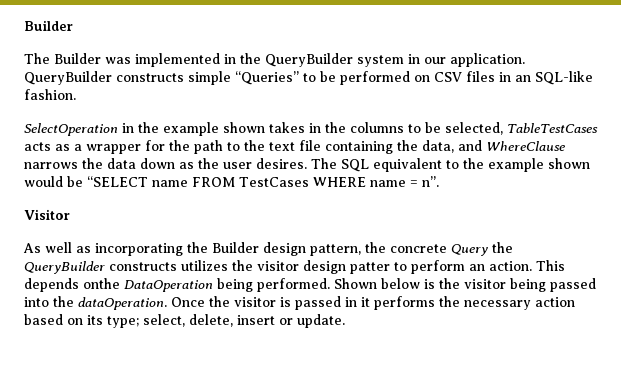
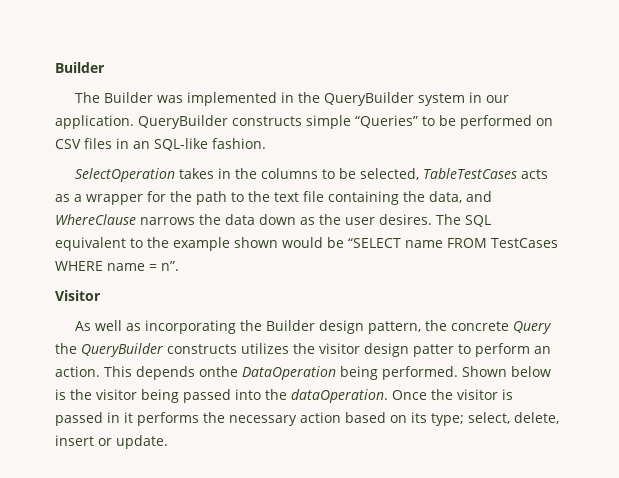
- SelectOperation in the example shown takes in the columns to be selected, TableTestCases acts as a wrapper for the path to the text file containing the data, and WhereClause narrows the data down as the user desires.
+ SelectOperation takes in the columns to be selected, TableTestCases acts as a wrapper for the path to the text file containing the data, and WhereClause narrows the data down as the user desires.

